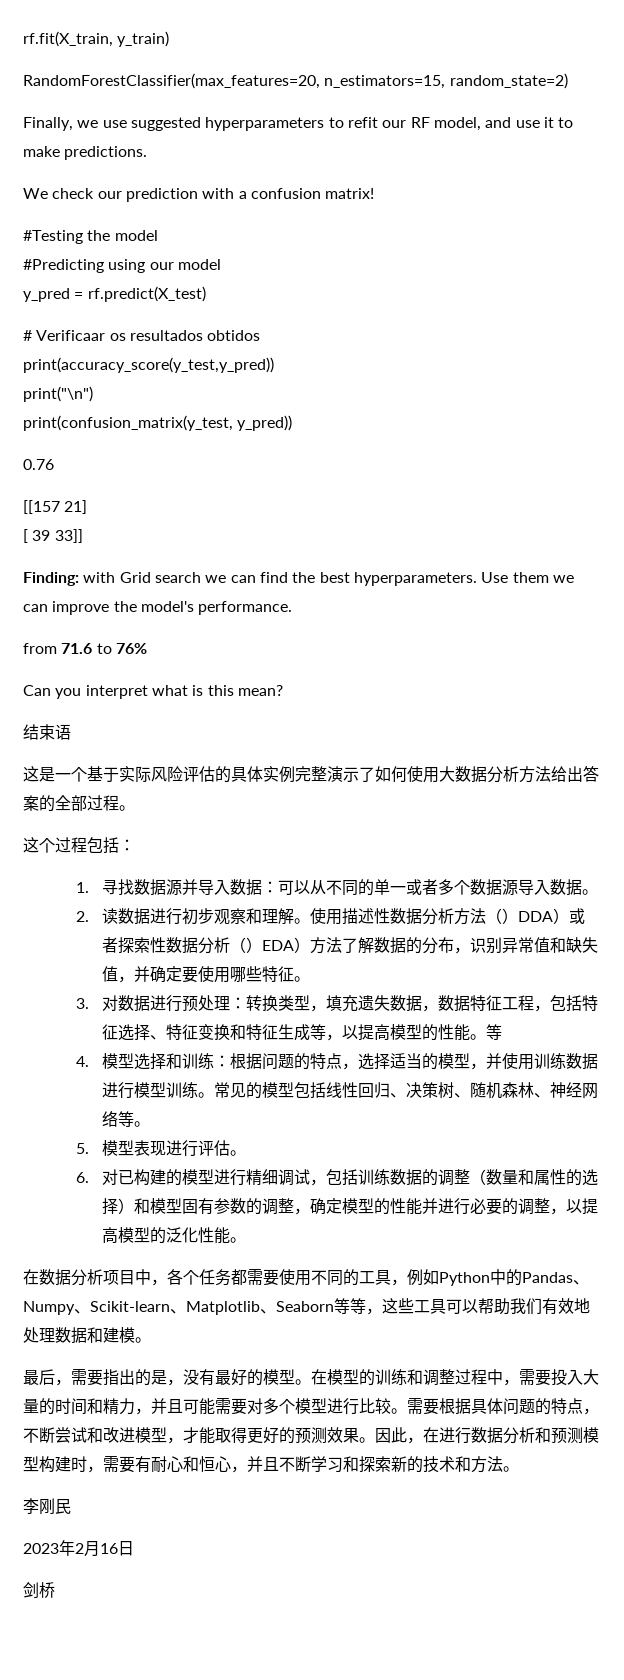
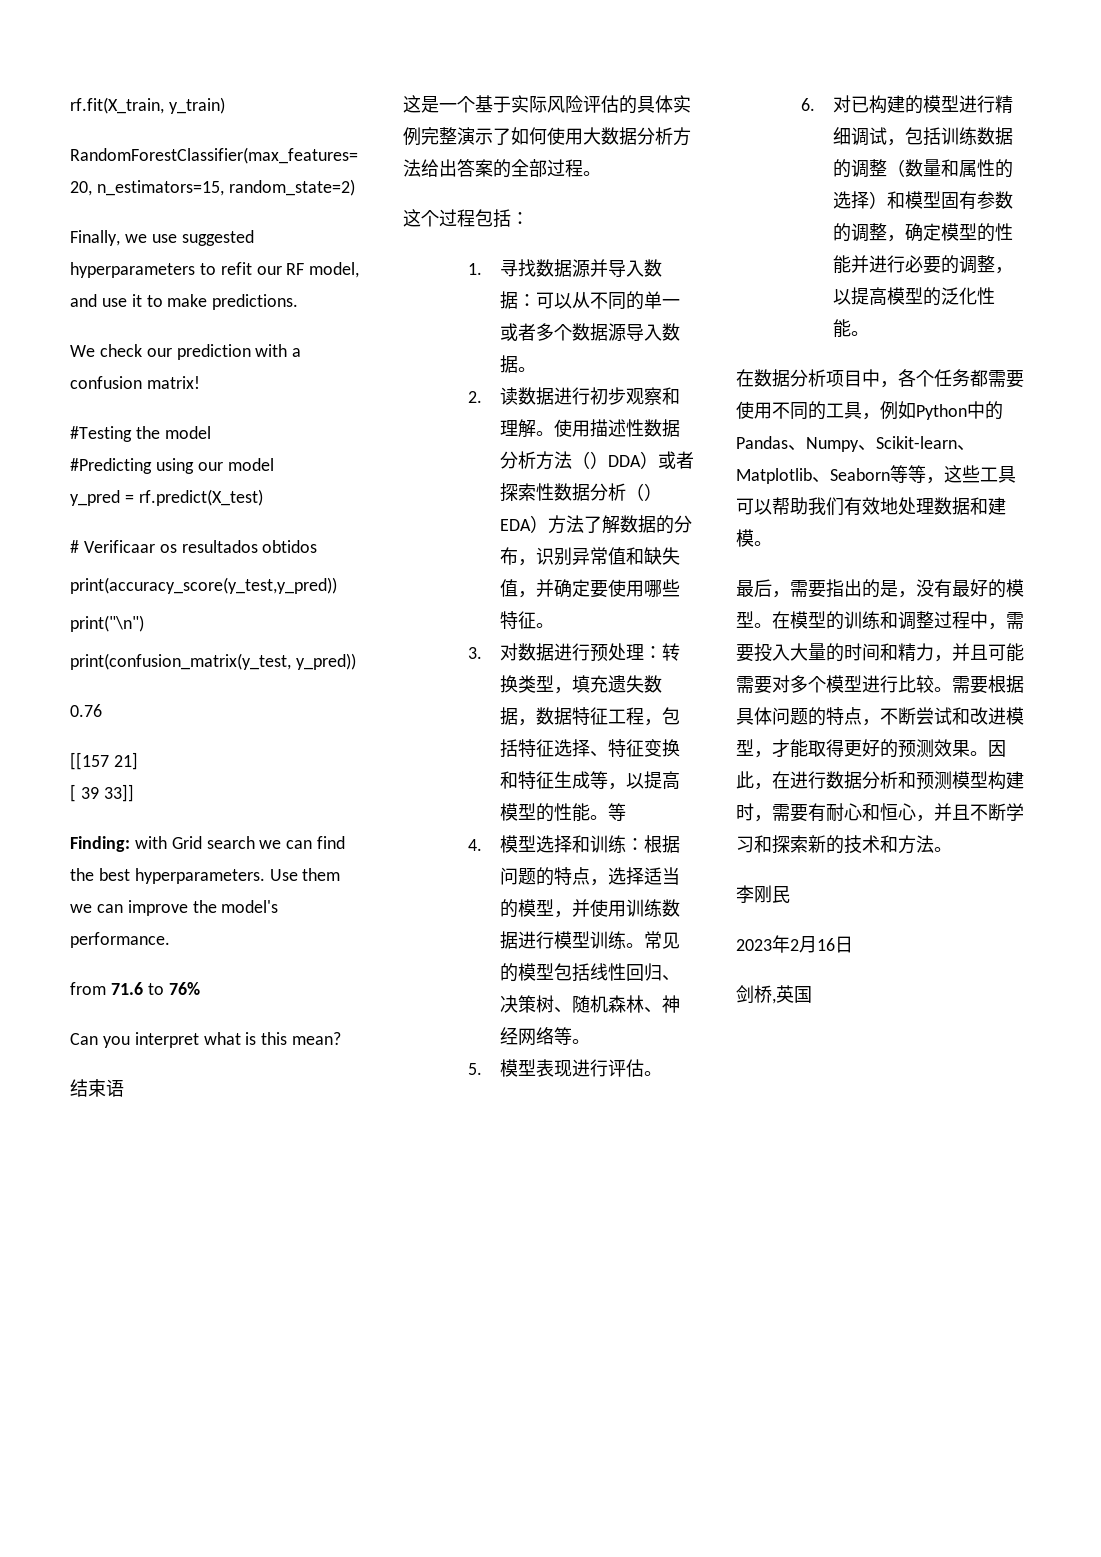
- 剑桥
+ 剑桥,英国

